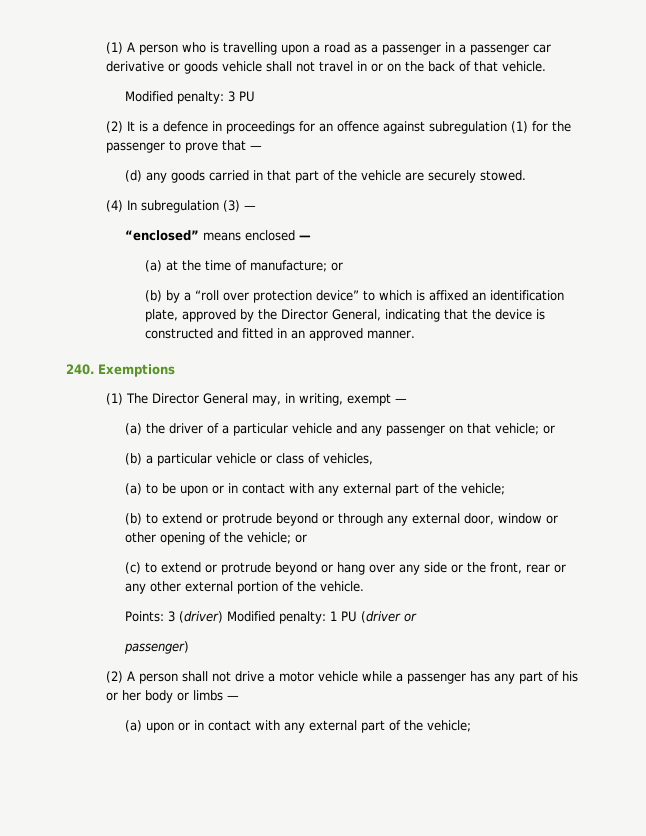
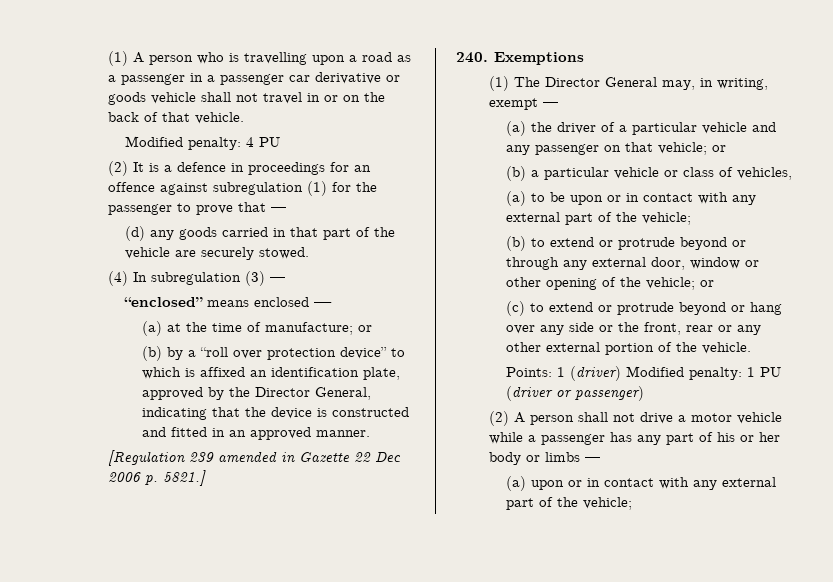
- Modified penalty: 3 PU
+ Modified penalty: 4 PU
+ [Regulation 239 amended in Gazette 22 Dec 2006 p. 5821.]
- Points: 3 (driver) Modified penalty: 1 PU (driver or
- passenger)
+ Points: 1 (driver) Modified penalty: 1 PU (driver or passenger)

